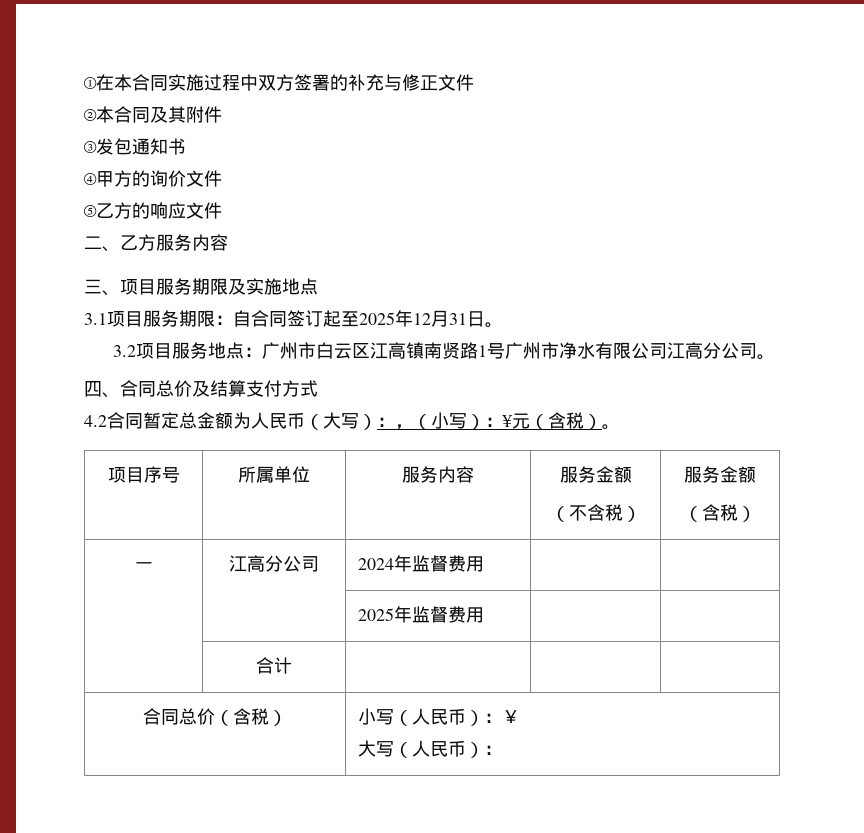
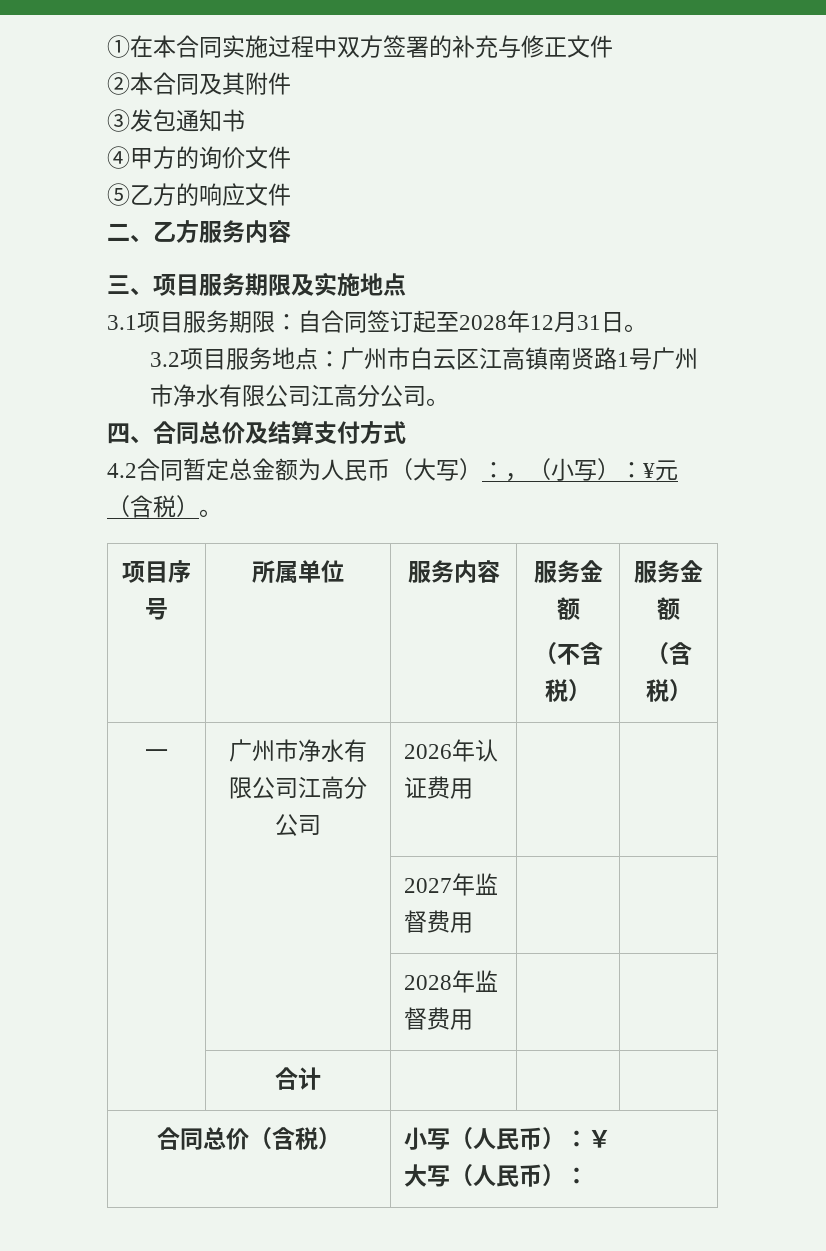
- 3.1项目服务期限：自合同签订起至2025年12月31日。
+ 3.1项目服务期限：自合同签订起至2028年12月31日。
- 一 | 江高分公司 | 2024年监督费用 | |
+ 一 | 广州市净水有限公司江高分公司 | 2026年认证费用 | |
+ | | 2027年监督费用 | |
- | | 2025年监督费用 | |
+ | | 2028年监督费用 | |

